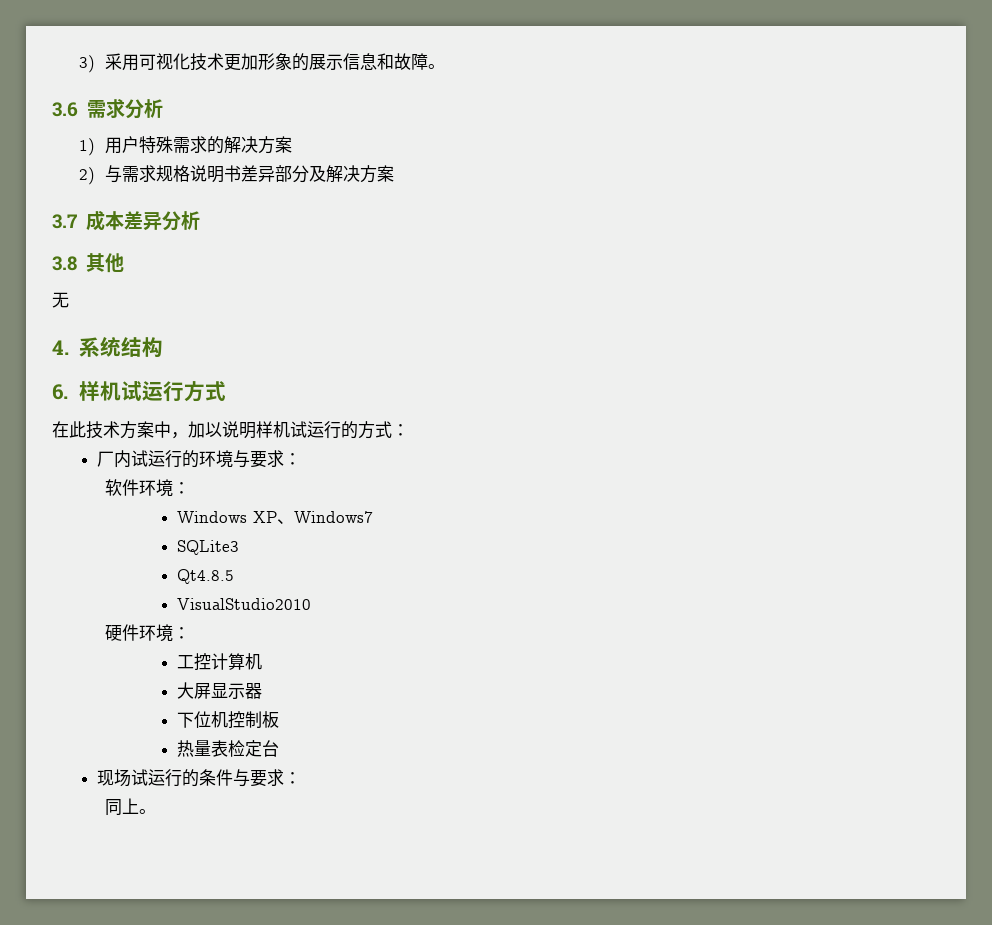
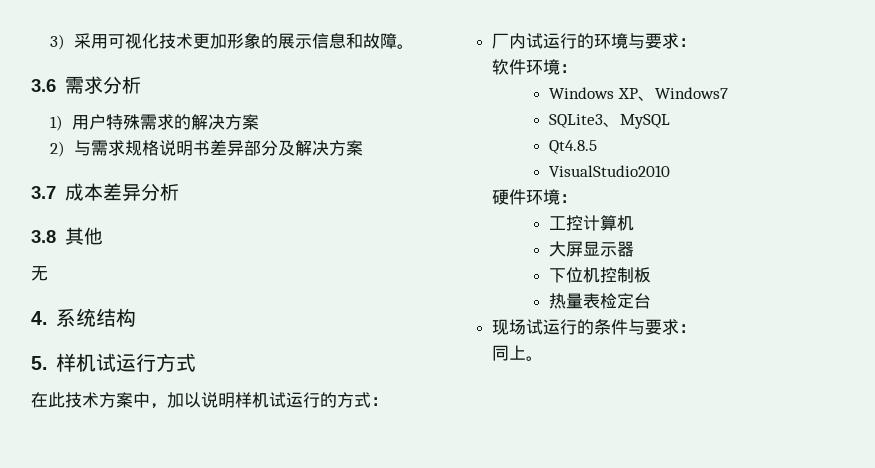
- 6.样机试运行方式
+ 5.样机试运行方式
- SQLite3
+ SQLite3、MySQL

